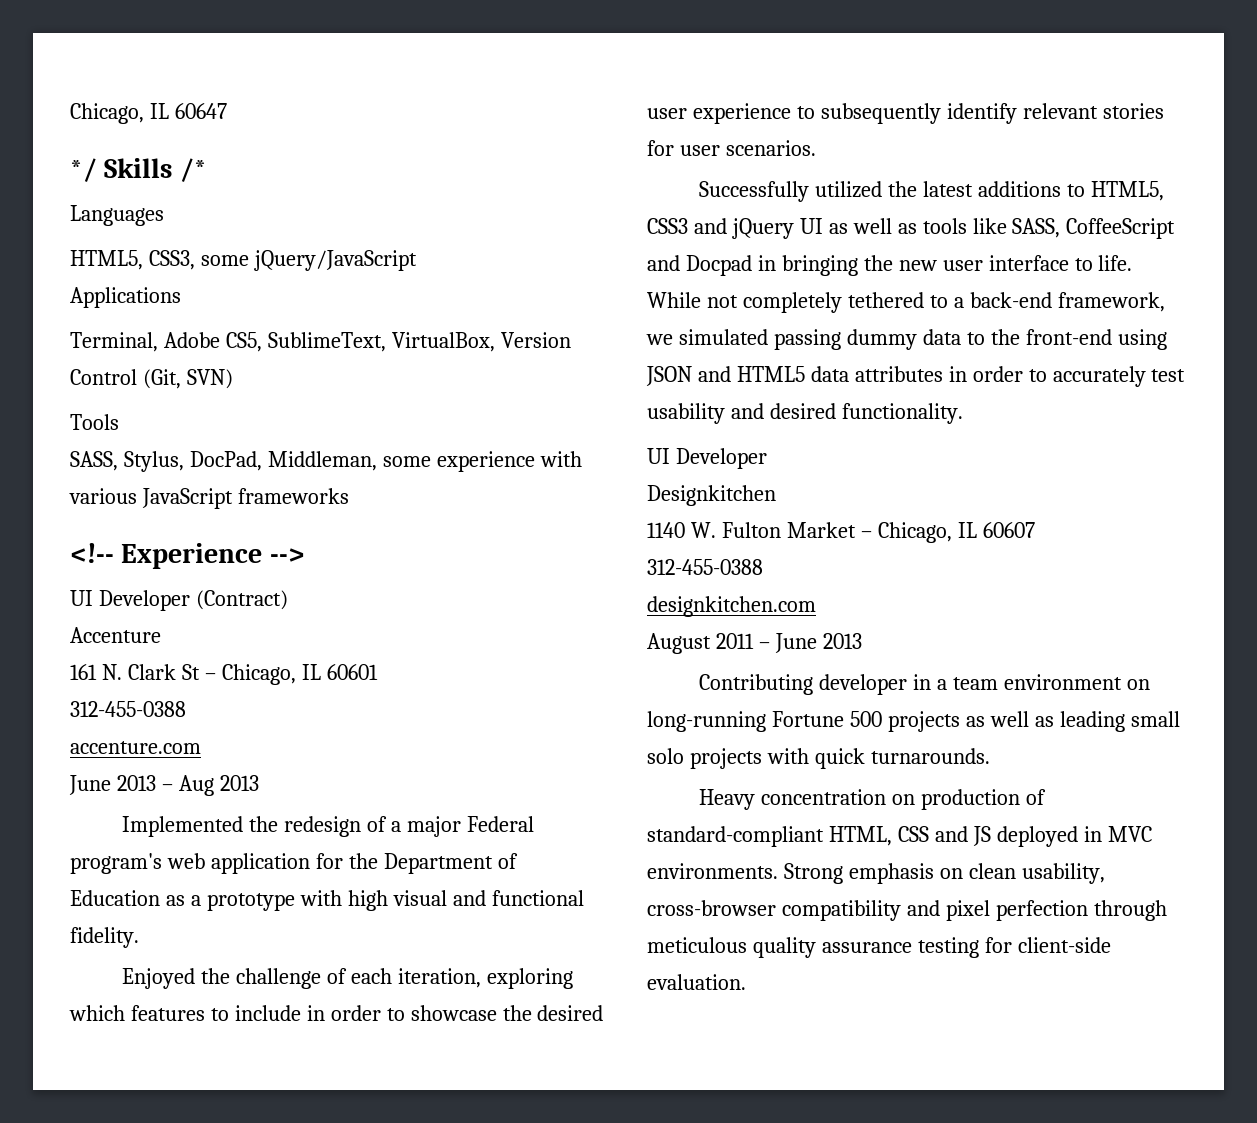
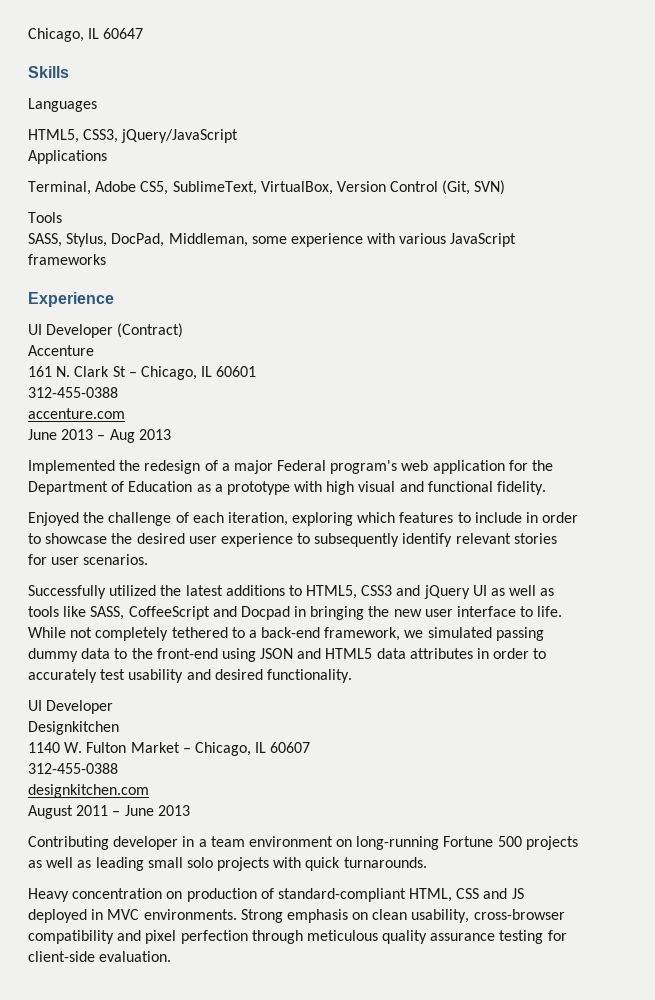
- */ Skills /*
+ Skills
- HTML5, CSS3, some jQuery/JavaScript
+ HTML5, CSS3, jQuery/JavaScript
- <!-- Experience -->
+ Experience

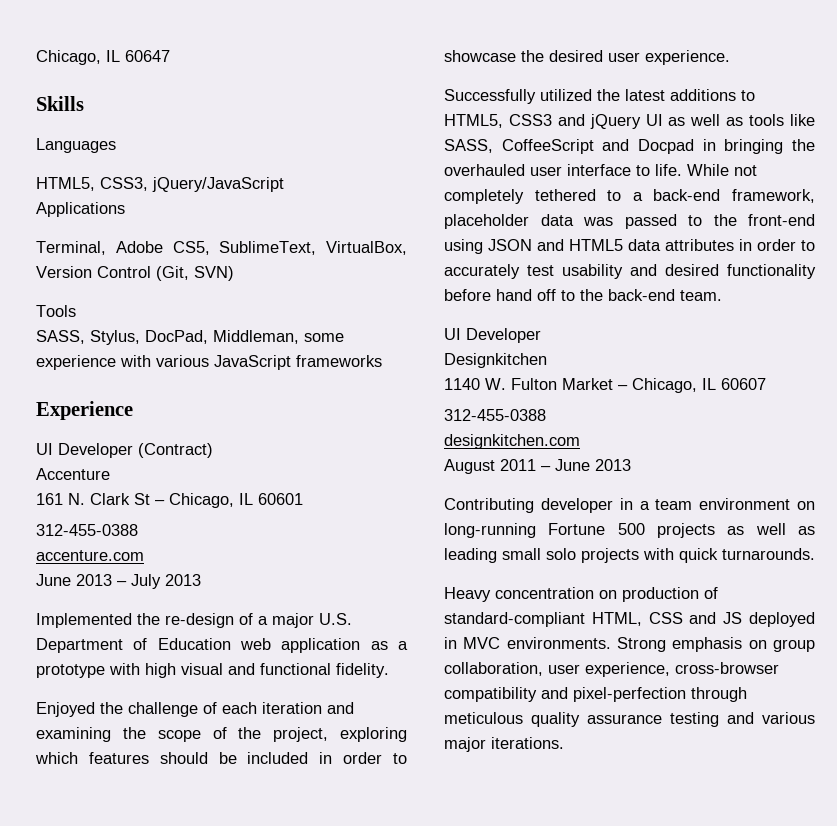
- June 2013 – Aug 2013
+ June 2013 – July 2013
- Implemented the redesign of a major Federal program's web application for the Department of Education as a prototype with high visual and functional fidelity.
+ Implemented the re-design of a major U.S. Department of Education web application as a prototype with high visual and functional fidelity.
- Enjoyed the challenge of each iteration, exploring which features to include in order to showcase the desired user experience to subsequently identify relevant stories for user scenarios.
+ Enjoyed the challenge of each iteration and examining the scope of the project, exploring which features should be included in order to showcase the desired user experience.
- Successfully utilized the latest additions to HTML5, CSS3 and jQuery UI as well as tools like SASS, CoffeeScript and Docpad in bringing the new user interface to life.
+ Successfully utilized the latest additions to HTML5, CSS3 and jQuery UI as well as tools like SASS, CoffeeScript and Docpad in bringing the overhauled user interface to life.
- While not completely tethered to a back-end framework, we simulated passing dummy data to the front-end using JSON and HTML5 data attributes in order to accurately test usability and desired functionality.
+ While not completely tethered to a back-end framework, placeholder data was passed to the front-end using JSON and HTML5 data attributes in order to accurately test usability and desired functionality before hand off to the back-end team.
- Strong emphasis on clean usability, cross-browser compatibility and pixel perfection through meticulous quality assurance testing for client-side evaluation.
+ Strong emphasis on group collaboration, user experience, cross-browser compatibility and pixel-perfection through meticulous quality assurance testing and various major iterations.

